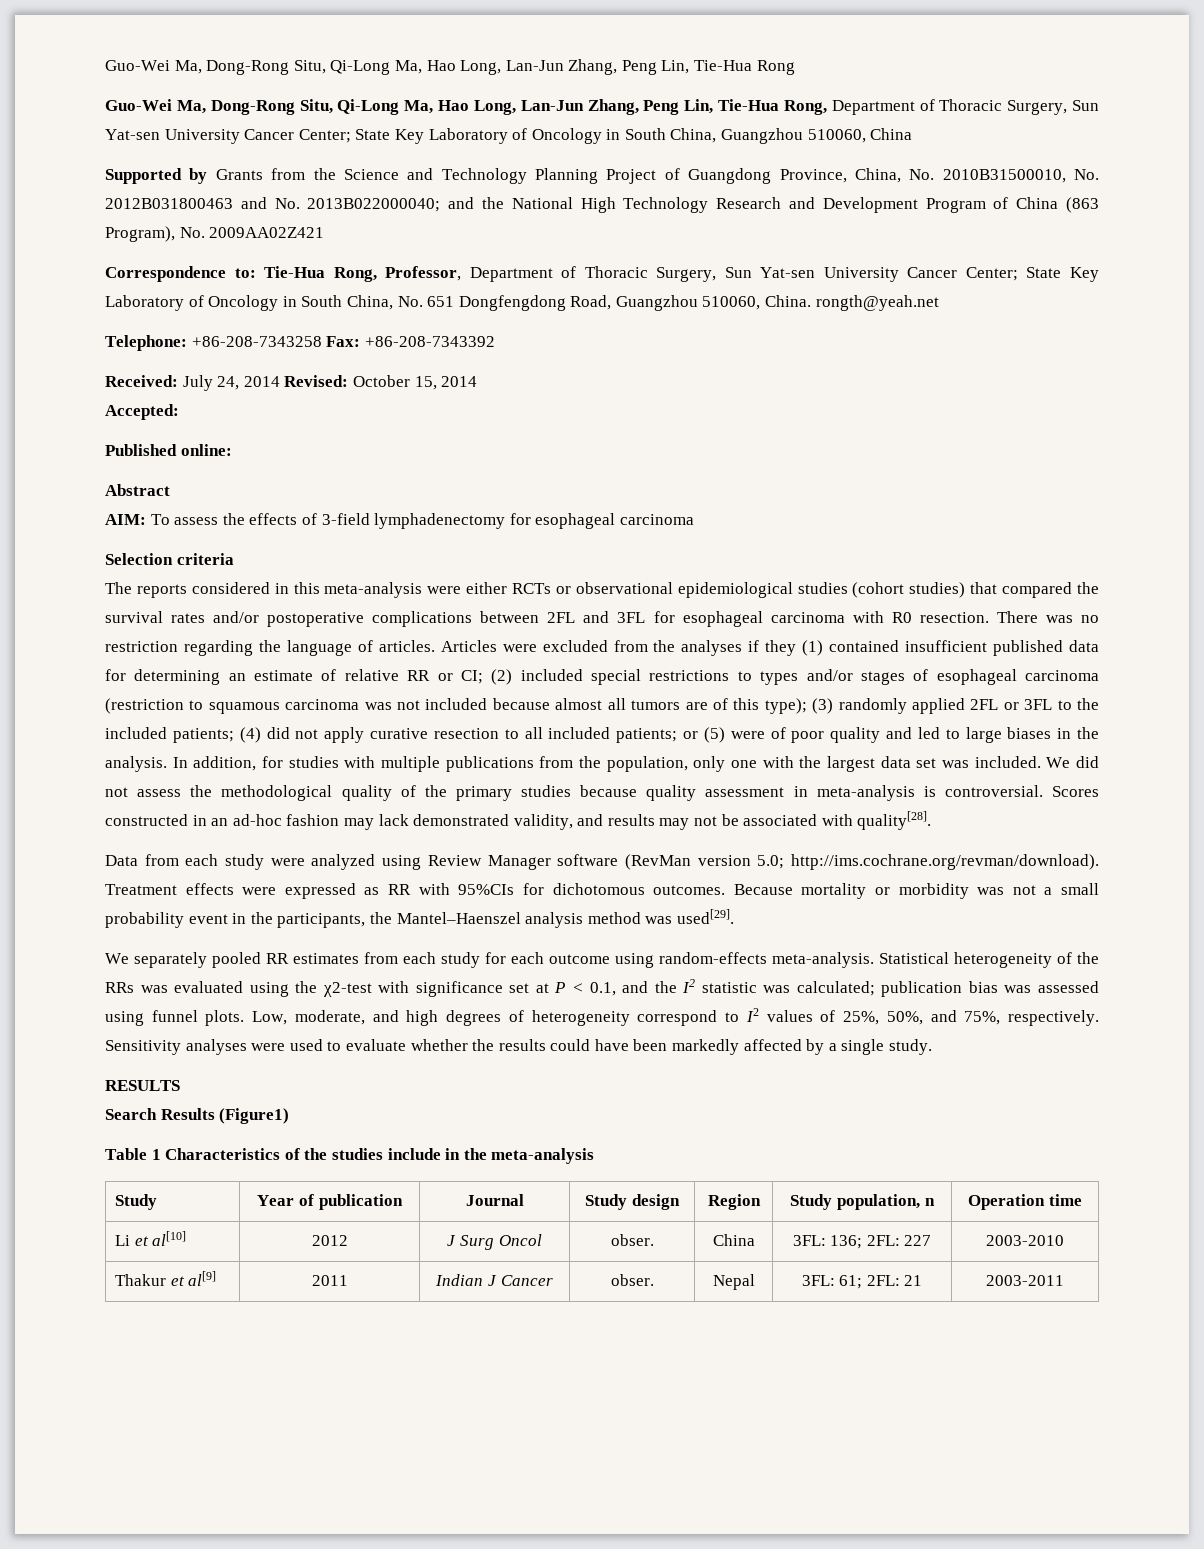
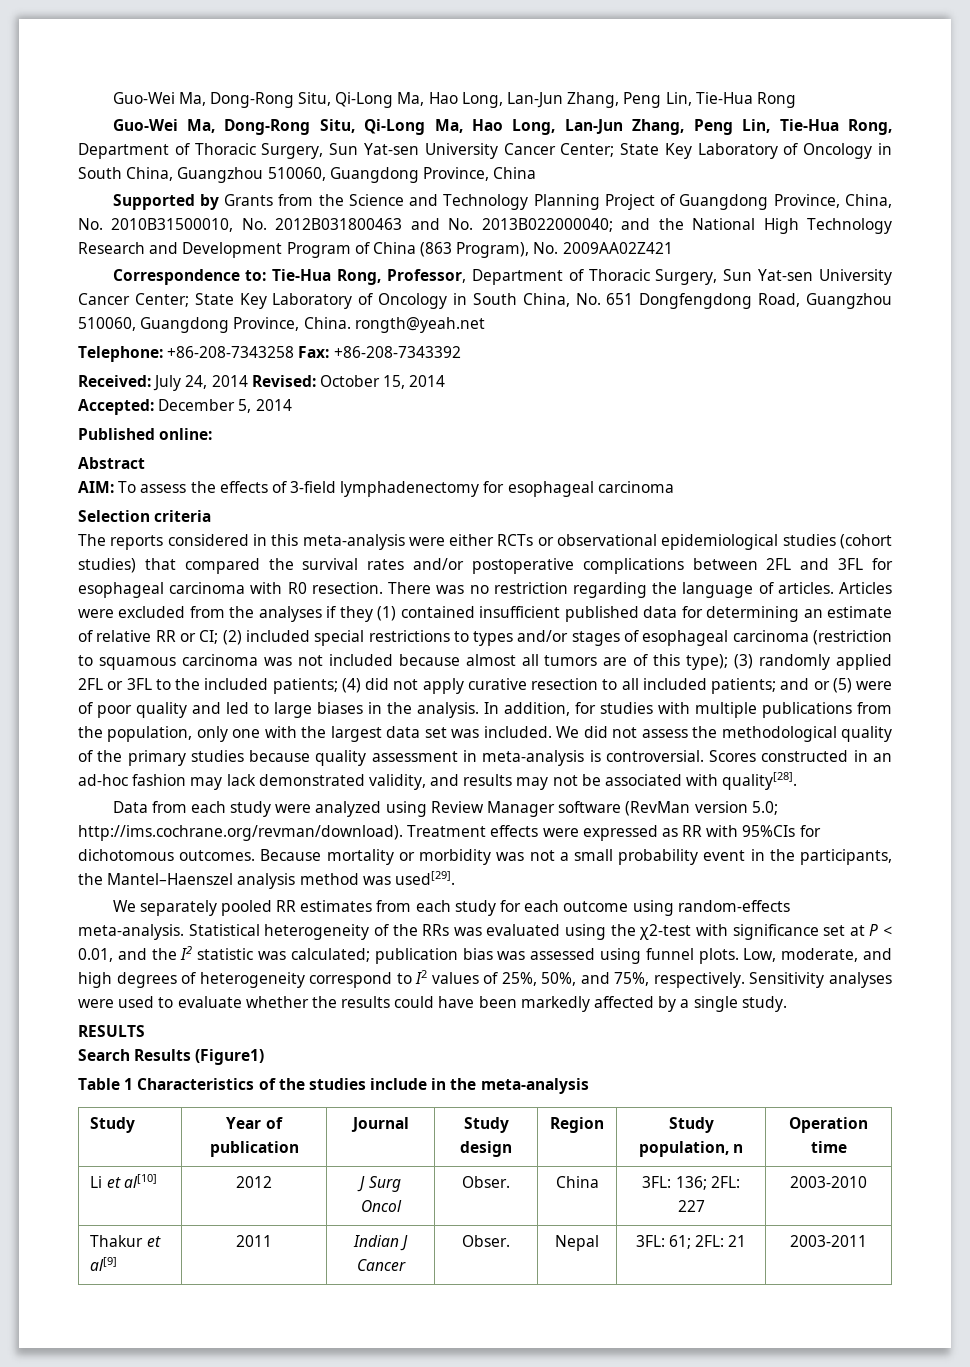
- Guo-Wei Ma, Dong-Rong Situ, Qi-Long Ma, Hao Long, Lan-Jun Zhang, Peng Lin, Tie-Hua Rong, Department of Thoracic Surgery, Sun Yat-sen University Cancer Center; State Key Laboratory of Oncology in South China, Guangzhou 510060, China
+ Guo-Wei Ma, Dong-Rong Situ, Qi-Long Ma, Hao Long, Lan-Jun Zhang, Peng Lin, Tie-Hua Rong, Department of Thoracic Surgery, Sun Yat-sen University Cancer Center; State Key Laboratory of Oncology in South China, Guangzhou 510060, Guangdong Province, China
- Correspondence to: Tie-Hua Rong, Professor, Department of Thoracic Surgery, Sun Yat-sen University Cancer Center; State Key Laboratory of Oncology in South China, No. 651 Dongfengdong Road, Guangzhou 510060, China. rongth@yeah.net
+ Correspondence to: Tie-Hua Rong, Professor, Department of Thoracic Surgery, Sun Yat-sen University Cancer Center; State Key Laboratory of Oncology in South China, No. 651 Dongfengdong Road, Guangzhou 510060, Guangdong Province, China. rongth@yeah.net
- Accepted:
+ Accepted: December 5, 2014
- or (5) were of poor quality and led to large biases in the analysis.
+ and or (5) were of poor quality and led to large biases in the analysis.
- Statistical heterogeneity of the RRs was evaluated using the χ2-test with significance set at P < 0.1, and the I2 statistic was calculated; publication bias was assessed using funnel plots.
+ Statistical heterogeneity of the RRs was evaluated using the χ2-test with significance set at P < 0.01, and the I2 statistic was calculated; publication bias was assessed using funnel plots.
- Li et al[10] | 2012 | J Surg Oncol | obser. | China | 3FL: 136; 2FL: 227 | 2003-2010
+ Li et al[10] | 2012 | J Surg Oncol | Obser. | China | 3FL: 136; 2FL: 227 | 2003-2010
- Thakur et al[9] | 2011 | Indian J Cancer | obser. | Nepal | 3FL: 61; 2FL: 21 | 2003-2011
+ Thakur et al[9] | 2011 | Indian J Cancer | Obser. | Nepal | 3FL: 61; 2FL: 21 | 2003-2011

